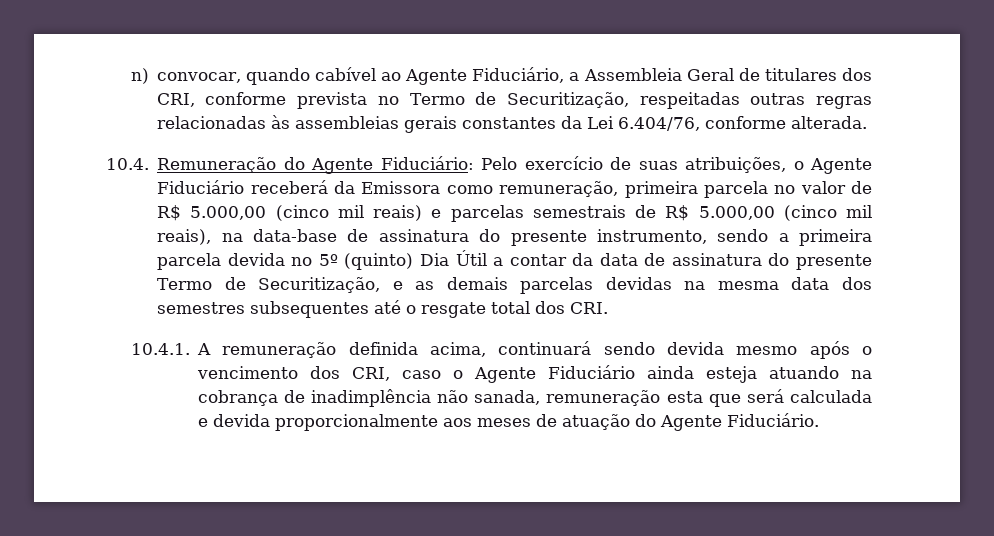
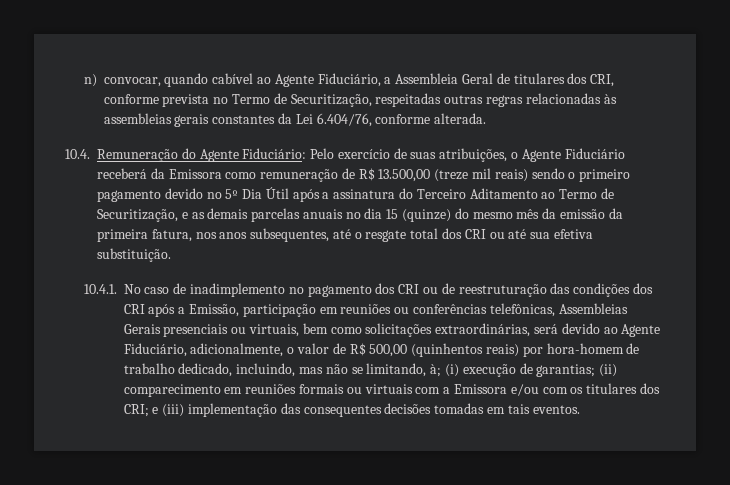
- 10.4. Remuneração do Agente Fiduciário: Pelo exercício de suas atribuições, o Agente Fiduciário receberá da Emissora como remuneração, primeira parcela no valor de R$ 5.000,00 (cinco mil reais) e parcelas semestrais de R$ 5.000,00 (cinco mil reais), na data-base de assinatura do presente instrumento, sendo a primeira parcela devida no 5º (quinto) Dia Útil a contar da data de assinatura do presente Termo de Securitização, e as demais parcelas devidas na mesma data dos semestres subsequentes até o resgate total dos CRI.
- 10.4.1. A remuneração definida acima, continuará sendo devida mesmo após o vencimento dos CRI, caso o Agente Fiduciário ainda esteja atuando na cobrança de inadimplência não sanada, remuneração esta que será calculada e devida proporcionalmente aos meses de atuação do Agente Fiduciário.
+ 10.4. Remuneração do Agente Fiduciário: Pelo exercício de suas atribuições, o Agente Fiduciário receberá da Emissora como remuneração de R$ 13.500,00 (treze mil reais) sendo o primeiro pagamento devido no 5º Dia Útil após a assinatura do Terceiro Aditamento ao Termo de Securitização, e as demais parcelas anuais no dia 15 (quinze) do mesmo mês da emissão da primeira fatura, nos anos subsequentes, até o resgate total dos CRI ou até sua efetiva substituição.
+ 10.4.1. No caso de inadimplemento no pagamento dos CRI ou de reestruturação das condições dos CRI após a Emissão, participação em reuniões ou conferências telefônicas, Assembleias Gerais presenciais ou virtuais, bem como solicitações extraordinárias, será devido ao Agente Fiduciário, adicionalmente, o valor de R$ 500,00 (quinhentos reais) por hora-homem de trabalho dedicado, incluindo, mas não se limitando, à; (i) execução de garantias; (ii) comparecimento em reuniões formais ou virtuais com a Emissora e/ou com os titulares dos CRI; e (iii) implementação das consequentes decisões tomadas em tais eventos.

